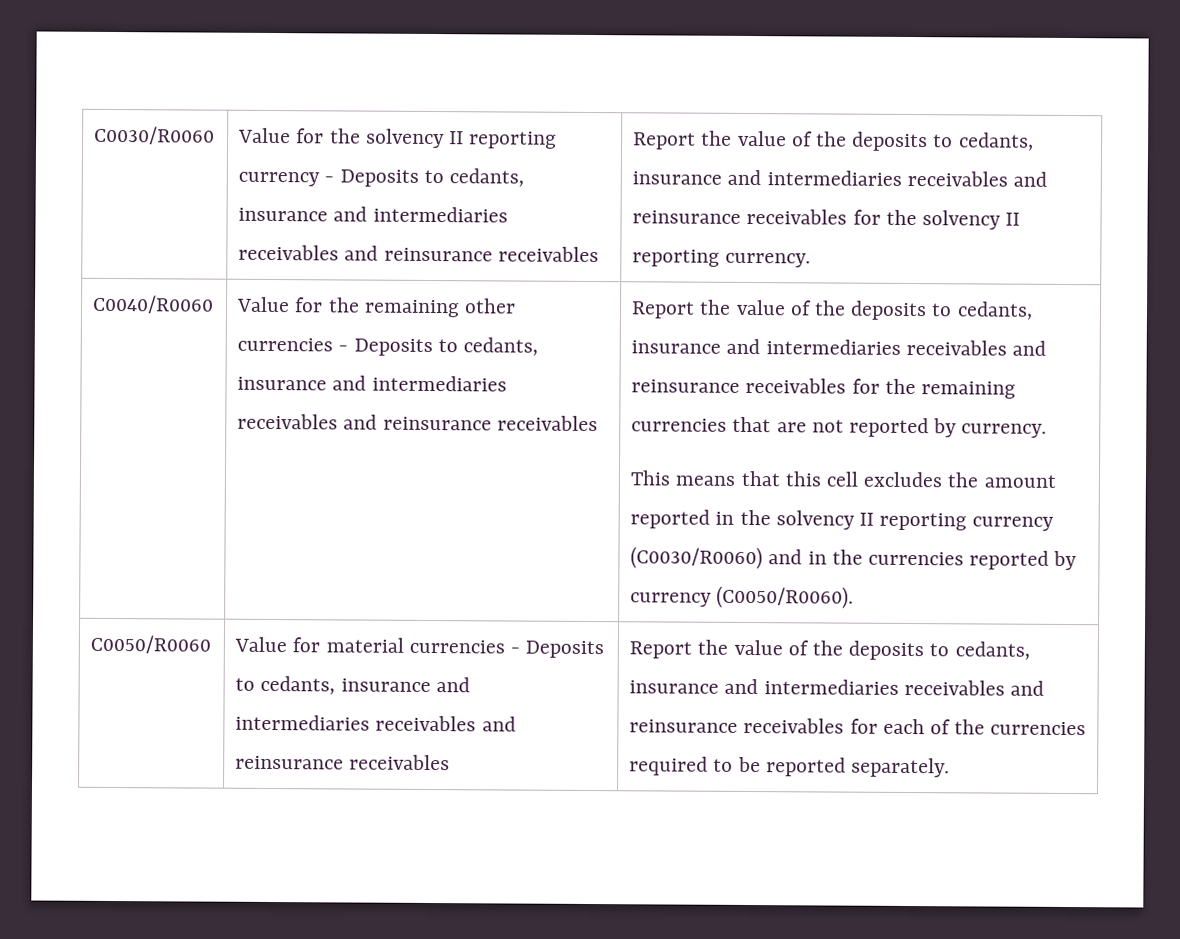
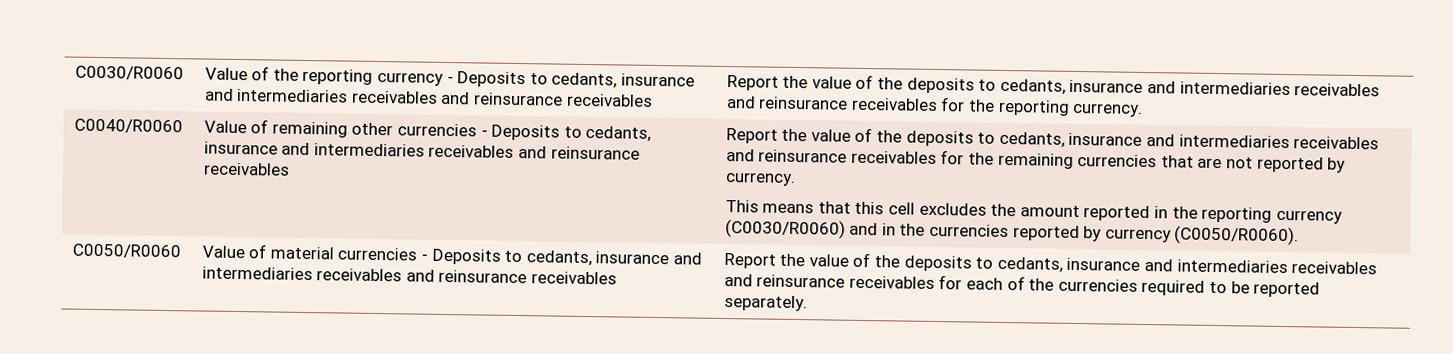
- C0030/R0060 | Value for the solvency II reporting currency - Deposits to cedants, insurance and intermediaries receivables and reinsurance receivables | Report the value of the deposits to cedants, insurance and intermediaries receivables and reinsurance receivables for the solvency II reporting currency.
+ C0030/R0060 | Value of the reporting currency - Deposits to cedants, insurance and intermediaries receivables and reinsurance receivables | Report the value of the deposits to cedants, insurance and intermediaries receivables and reinsurance receivables for the reporting currency.
- Value for the remaining other currencies - Deposits to cedants, insurance and intermediaries receivables and reinsurance receivables
+ Value of remaining other currencies - Deposits to cedants, insurance and intermediaries receivables and reinsurance receivables
- This means that this cell excludes the amount reported in the solvency II reporting currency (C0030/R0060) and in the currencies reported by currency (C0050/R0060).
+ This means that this cell excludes the amount reported in the reporting currency (C0030/R0060) and in the currencies reported by currency (C0050/R0060).
- Value for material currencies - Deposits to cedants, insurance and intermediaries receivables and reinsurance receivables
+ Value of material currencies - Deposits to cedants, insurance and intermediaries receivables and reinsurance receivables

